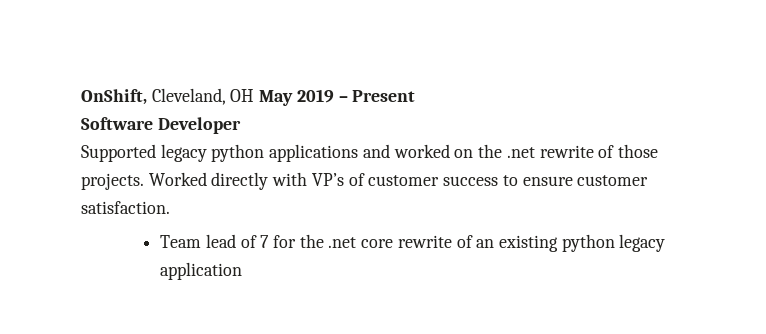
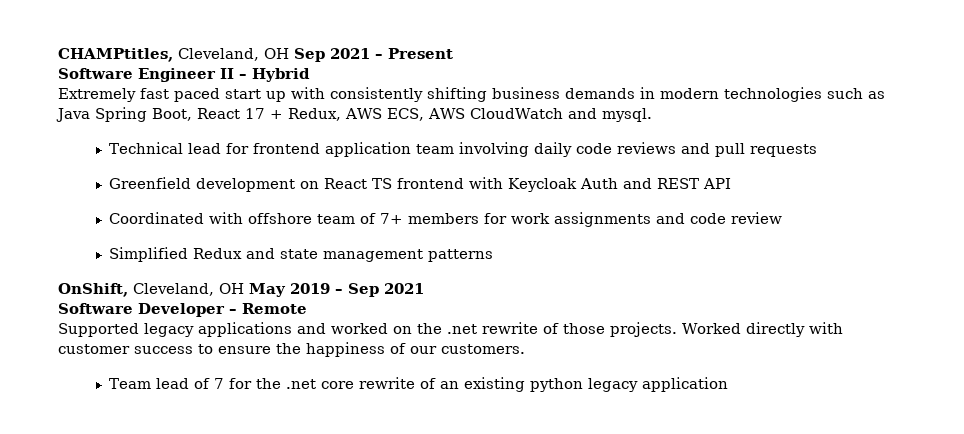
+ CHAMPtitles, Cleveland, OH Sep 2021 – Present
+ Software Engineer II – Hybrid
+ Extremely fast paced start up with consistently shifting business demands in modern technologies such as Java Spring Boot, React 17 + Redux, AWS ECS, AWS CloudWatch and mysql.
+ Technical lead for frontend application team involving daily code reviews and pull requests
+ Greenfield development on React TS frontend with Keycloak Auth and REST API
+ Coordinated with offshore team of 7+ members for work assignments and code review
+ Simplified Redux and state management patterns
- OnShift, Cleveland, OH May 2019 – Present
+ OnShift, Cleveland, OH May 2019 – Sep 2021
- Software Developer
+ Software Developer – Remote
- Supported legacy python applications and worked on the .net rewrite of those projects.
+ Supported legacy applications and worked on the .net rewrite of those projects.
- Worked directly with VP’s of customer success to ensure customer satisfaction.
+ Worked directly with customer success to ensure the happiness of our customers.

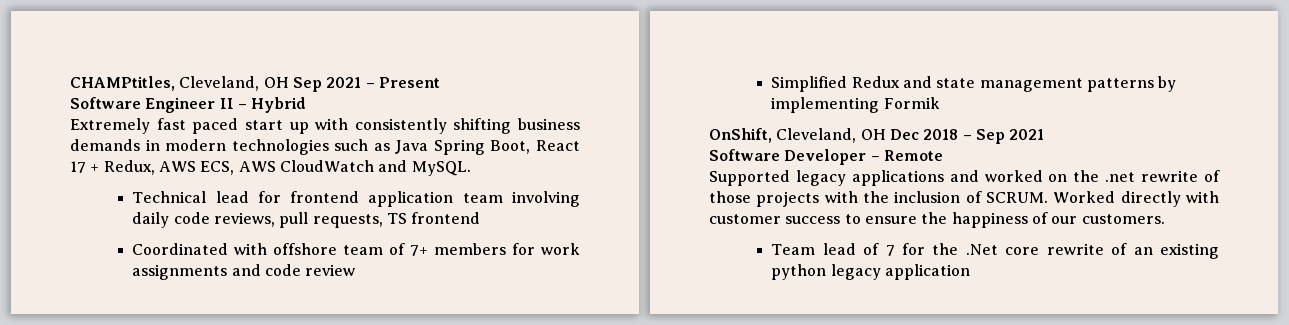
- Extremely fast paced start up with consistently shifting business demands in modern technologies such as Java Spring Boot, React 17 + Redux, AWS ECS, AWS CloudWatch and mysql.
+ Extremely fast paced start up with consistently shifting business demands in modern technologies such as Java Spring Boot, React 17 + Redux, AWS ECS, AWS CloudWatch and MySQL.
- Technical lead for frontend application team involving daily code reviews and pull requests
- Greenfield development on React TS frontend with Keycloak Auth and REST API
+ Technical lead for frontend application team involving daily code reviews, pull requests, TS frontend
- Simplified Redux and state management patterns
+ Simplified Redux and state management patterns by implementing Formik
- OnShift, Cleveland, OH May 2019 – Sep 2021
+ OnShift, Cleveland, OH Dec 2018 – Sep 2021
- Supported legacy applications and worked on the .net rewrite of those projects.
+ Supported legacy applications and worked on the .net rewrite of those projects with the inclusion of SCRUM.
- Team lead of 7 for the .net core rewrite of an existing python legacy application
+ Team lead of 7 for the .Net core rewrite of an existing python legacy application

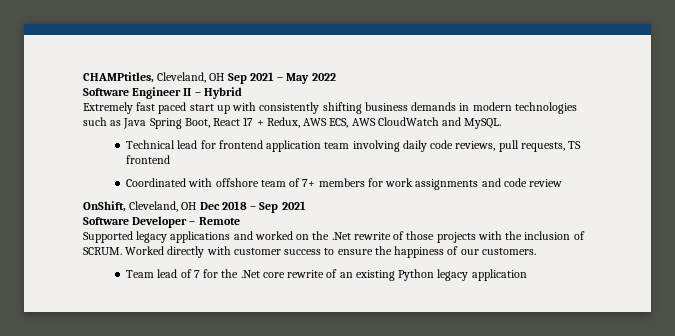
- CHAMPtitles, Cleveland, OH Sep 2021 – Present
+ CHAMPtitles, Cleveland, OH Sep 2021 – May 2022
- Simplified Redux and state management patterns by implementing Formik
- Supported legacy applications and worked on the .net rewrite of those projects with the inclusion of SCRUM.
+ Supported legacy applications and worked on the .Net rewrite of those projects with the inclusion of SCRUM.
- Team lead of 7 for the .Net core rewrite of an existing python legacy application
+ Team lead of 7 for the .Net core rewrite of an existing Python legacy application

